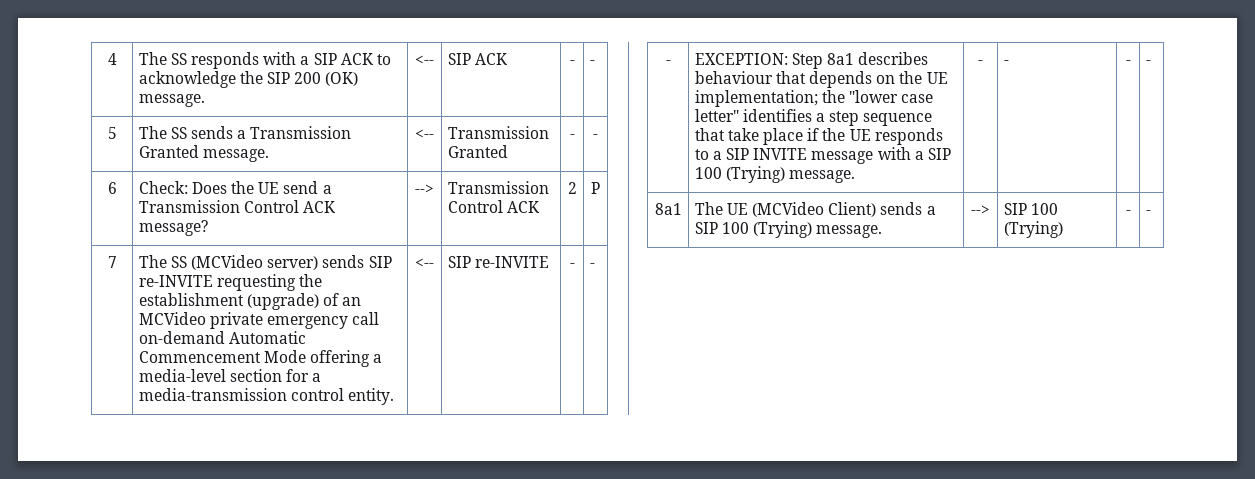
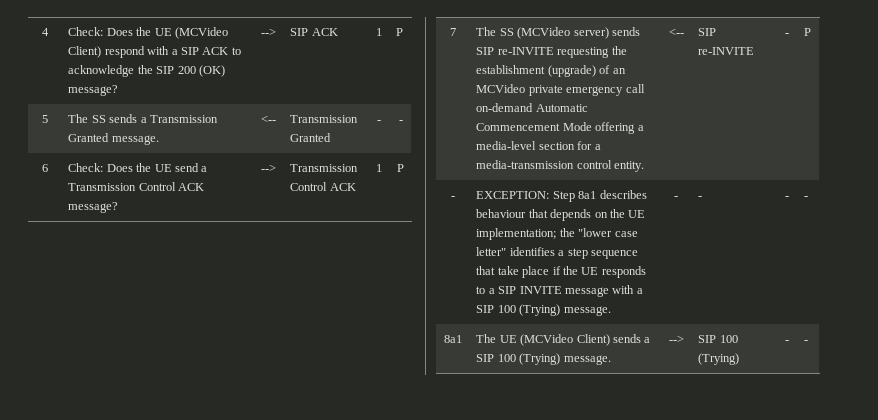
- 4 | The SS responds with a SIP ACK to acknowledge the SIP 200 (OK) message. | <-- | SIP ACK | - | -
+ 4 | Check: Does the UE (MCVideo Client) respond with a SIP ACK to acknowledge the SIP 200 (OK) message? | --> | SIP ACK | 1 | P
- 6 | Check: Does the UE send a Transmission Control ACK message? | --> | Transmission Control ACK | 2 | P
+ 6 | Check: Does the UE send a Transmission Control ACK message? | --> | Transmission Control ACK | 1 | P
- 7 | The SS (MCVideo server) sends SIP re-INVITE requesting the establishment (upgrade) of an MCVideo private emergency call on-demand Automatic Commencement Mode offering a media-level section for a media-transmission control entity. | <-- | SIP re-INVITE | - | -
+ 7 | The SS (MCVideo server) sends SIP re-INVITE requesting the establishment (upgrade) of an MCVideo private emergency call on-demand Automatic Commencement Mode offering a media-level section for a media-transmission control entity. | <-- | SIP re-INVITE | - | P

